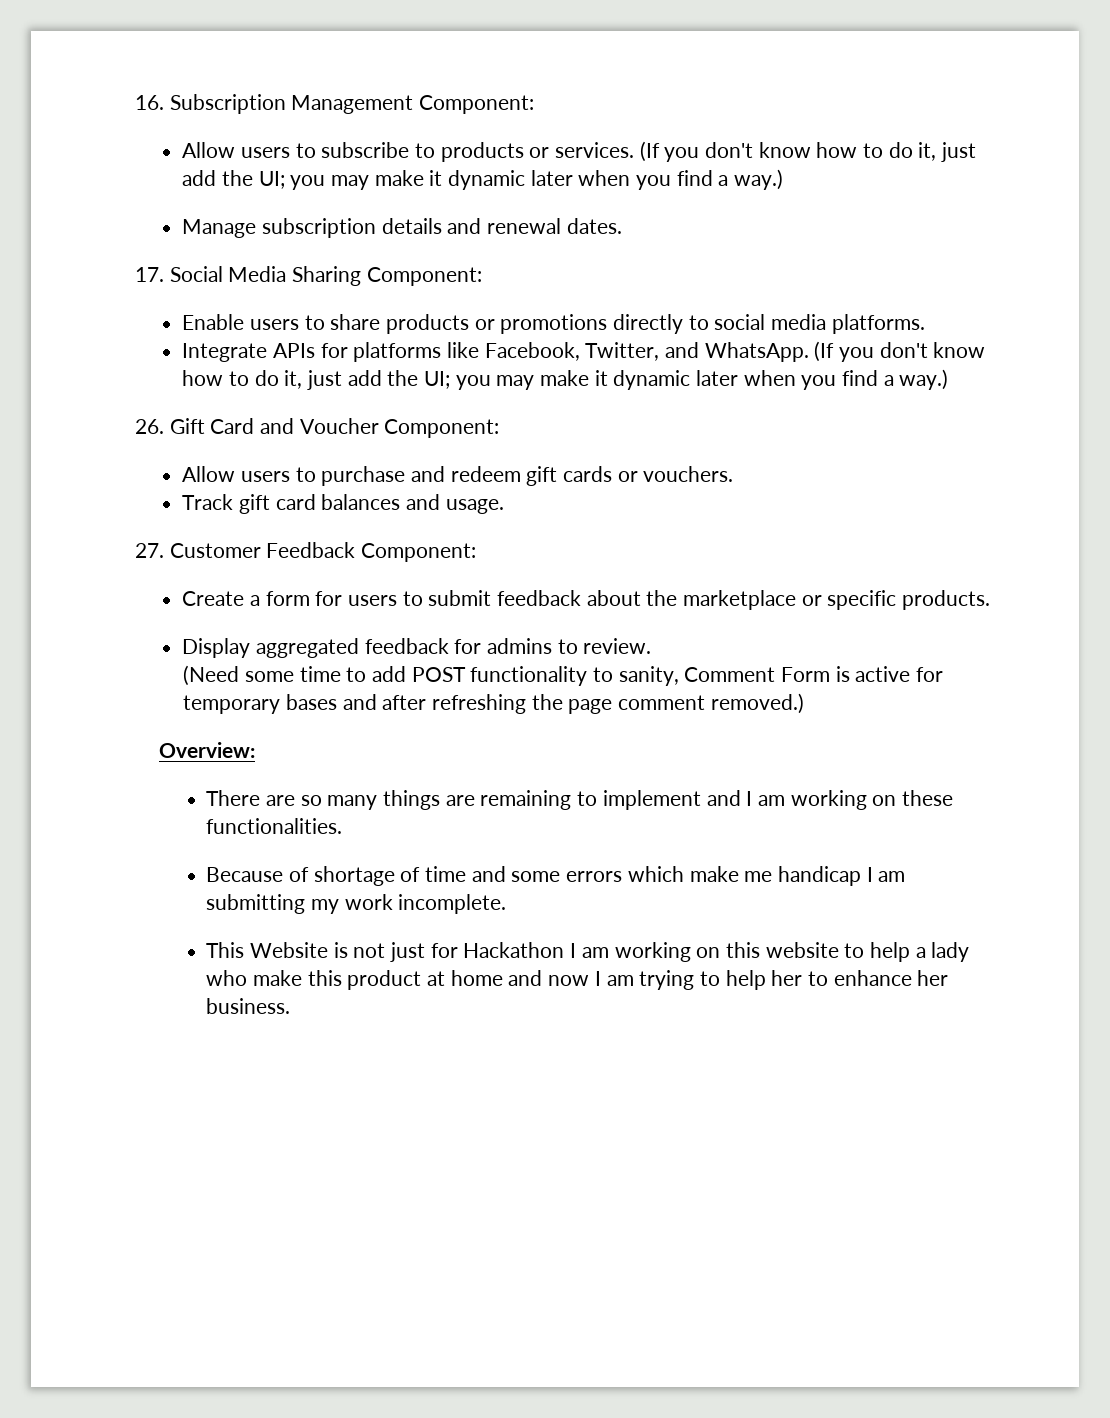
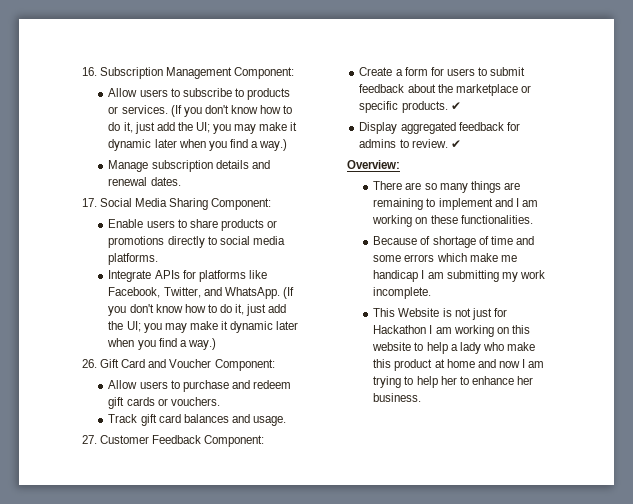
- Create a form for users to submit feedback about the marketplace or specific products.
+ Create a form for users to submit feedback about the marketplace or specific products. ✔
- Display aggregated feedback for admins to review.
- (Need some time to add POST functionality to sanity, Comment Form is active for temporary bases and after refreshing the page comment removed.)
+ Display aggregated feedback for admins to review. ✔

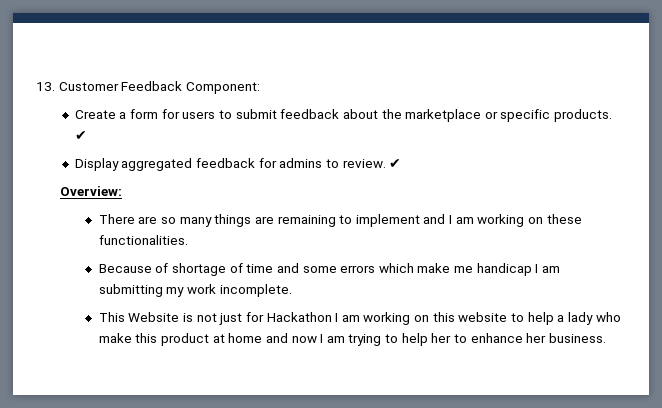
- 16. Subscription Management Component:
- Allow users to subscribe to products or services. (If you don't know how to do it, just add the UI; you may make it dynamic later when you find a way.)
- Manage subscription details and renewal dates.
- 17. Social Media Sharing Component:
- Enable users to share products or promotions directly to social media platforms.
- Integrate APIs for platforms like Facebook, Twitter, and WhatsApp. (If you don't know how to do it, just add the UI; you may make it dynamic later when you find a way.)
- 26. Gift Card and Voucher Component:
- Allow users to purchase and redeem gift cards or vouchers.
- Track gift card balances and usage.
- 27. Customer Feedback Component:
+ 13. Customer Feedback Component:

